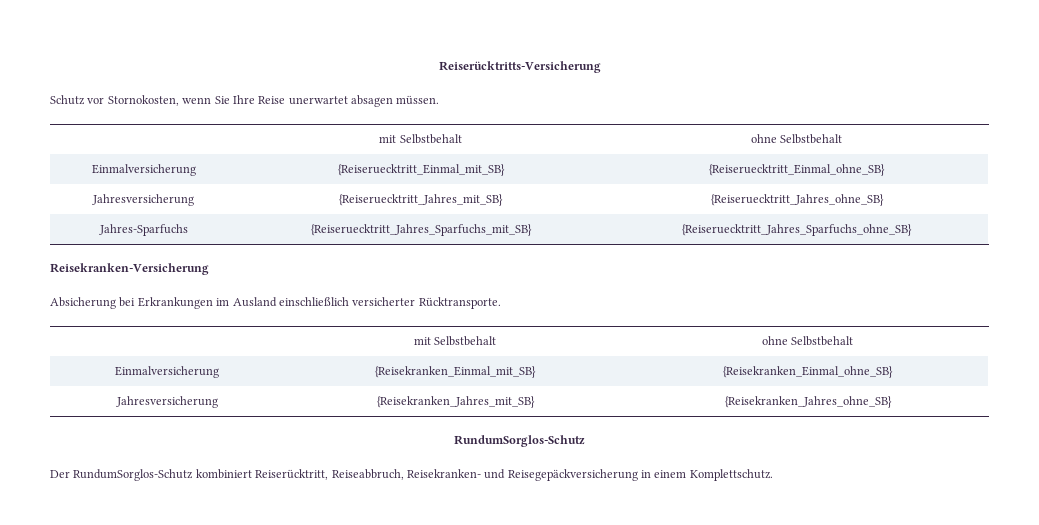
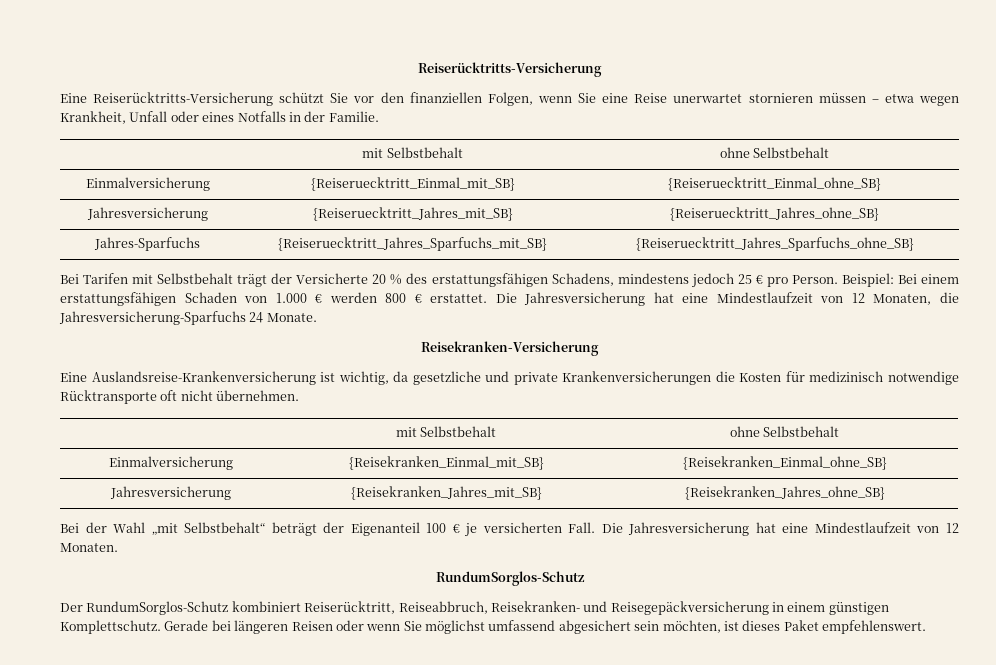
- Schutz vor Stornokosten, wenn Sie Ihre Reise unerwartet absagen müssen.
+ Eine Reiserücktritts-Versicherung schützt Sie vor den finanziellen Folgen, wenn Sie eine Reise unerwartet stornieren müssen – etwa wegen Krankheit, Unfall oder eines Notfalls in der Familie.
+ Bei Tarifen mit Selbstbehalt trägt der Versicherte 20 % des erstattungsfähigen Schadens, mindestens jedoch 25 € pro Person. Beispiel: Bei einem erstattungsfähigen Schaden von 1.000 € werden 800 € erstattet. Die Jahresversicherung hat eine Mindestlaufzeit von 12 Monaten, die Jahresversicherung-Sparfuchs 24 Monate.
  Reisekranken-Versicherung
- Absicherung bei Erkrankungen im Ausland einschließlich versicherter Rücktransporte.
+ Eine Auslandsreise-Krankenversicherung ist wichtig, da gesetzliche und private Krankenversicherungen die Kosten für medizinisch notwendige Rücktransporte oft nicht übernehmen.
+ Bei der Wahl „mit Selbstbehalt“ beträgt der Eigenanteil 100 € je versicherten Fall. Die Jahresversicherung hat eine Mindestlaufzeit von 12 Monaten.
- Der RundumSorglos-Schutz kombiniert Reiserücktritt, Reiseabbruch, Reisekranken- und Reisegepäckversicherung in einem Komplettschutz.
+ Der RundumSorglos-Schutz kombiniert Reiserücktritt, Reiseabbruch, Reisekranken- und Reisegepäckversicherung in einem günstigen Komplettschutz. Gerade bei längeren Reisen oder wenn Sie möglichst umfassend abgesichert sein möchten, ist dieses Paket empfehlenswert.

